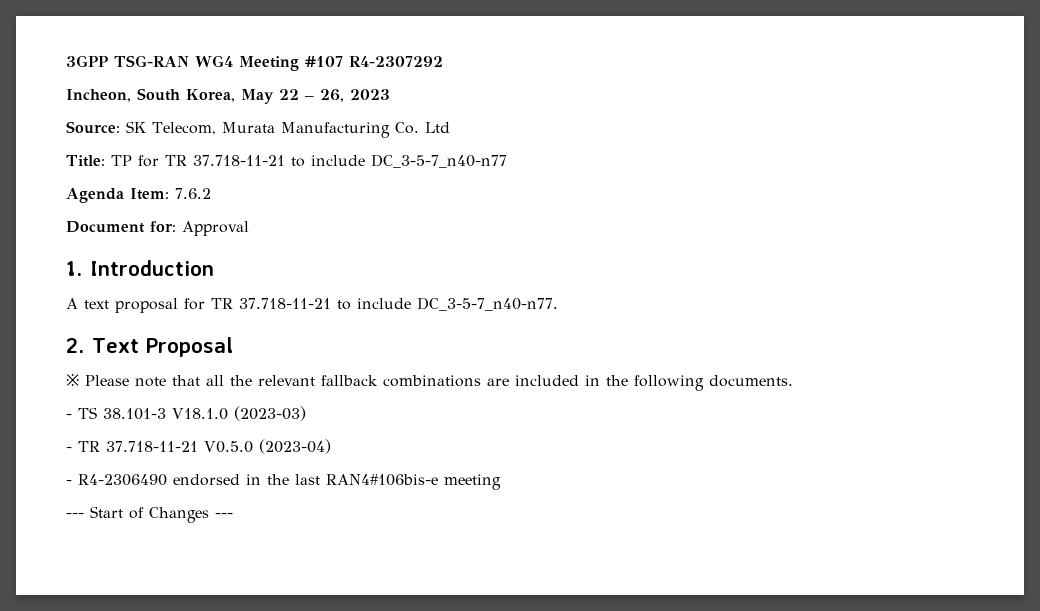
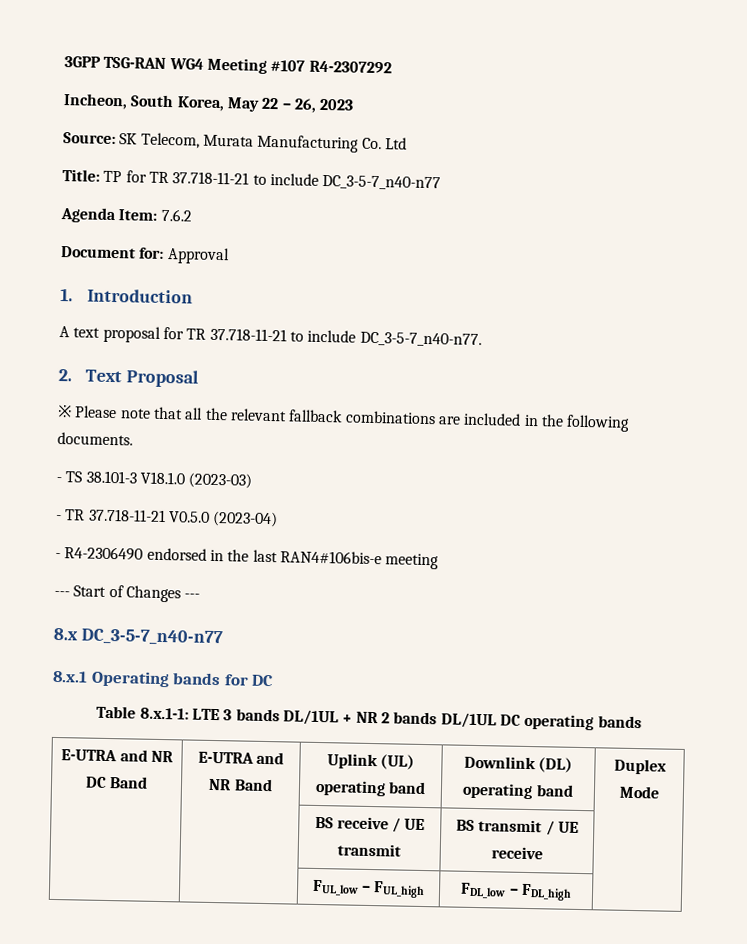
+ 8.x DC_3-5-7_n40-n77
+ 8.x.1 Operating bands for DC
+ Table 8.x.1-1: LTE 3 bands DL/1UL + NR 2 bands DL/1UL DC operating bands
+ E-UTRA and NR DC Band | E-UTRA and NR Band | Uplink (UL) operating band | Downlink (DL) operating band | Duplex Mode
+ | | BS receive / UE transmit | BS transmit / UE receive |
+ | | FUL_low – FUL_high | FDL_low – FDL_high |

